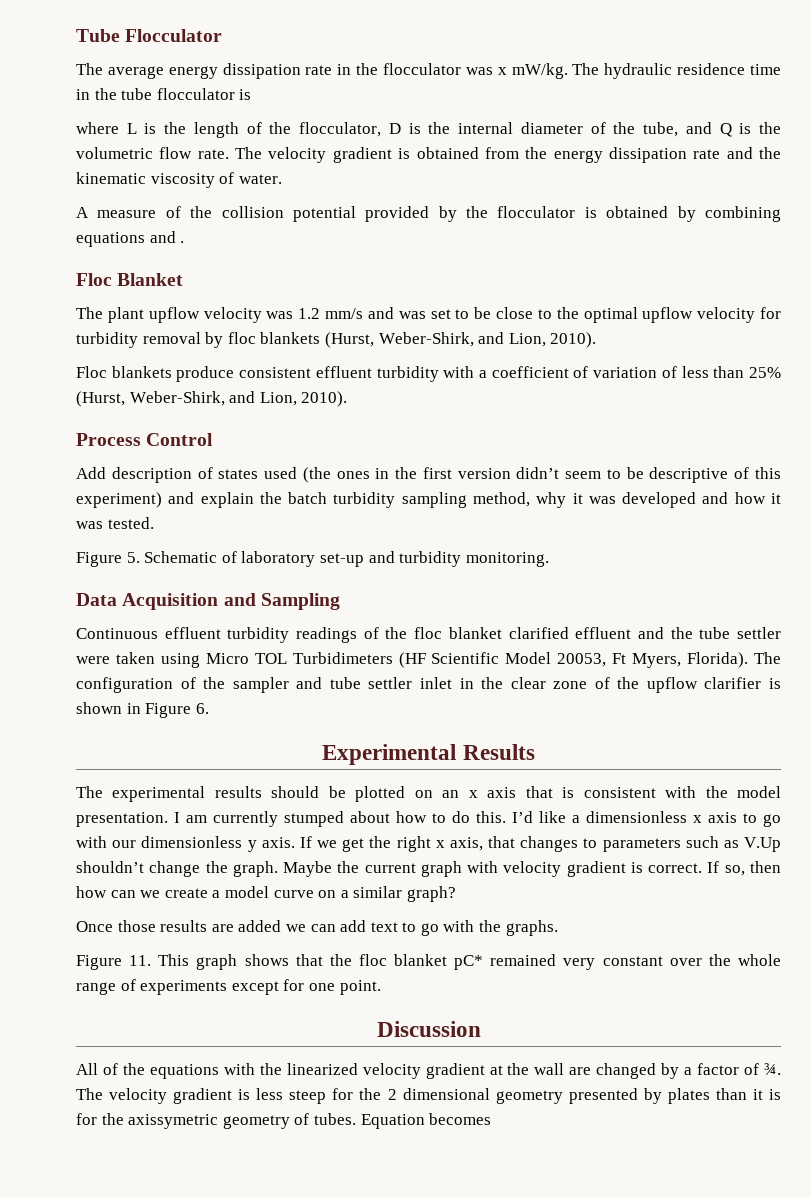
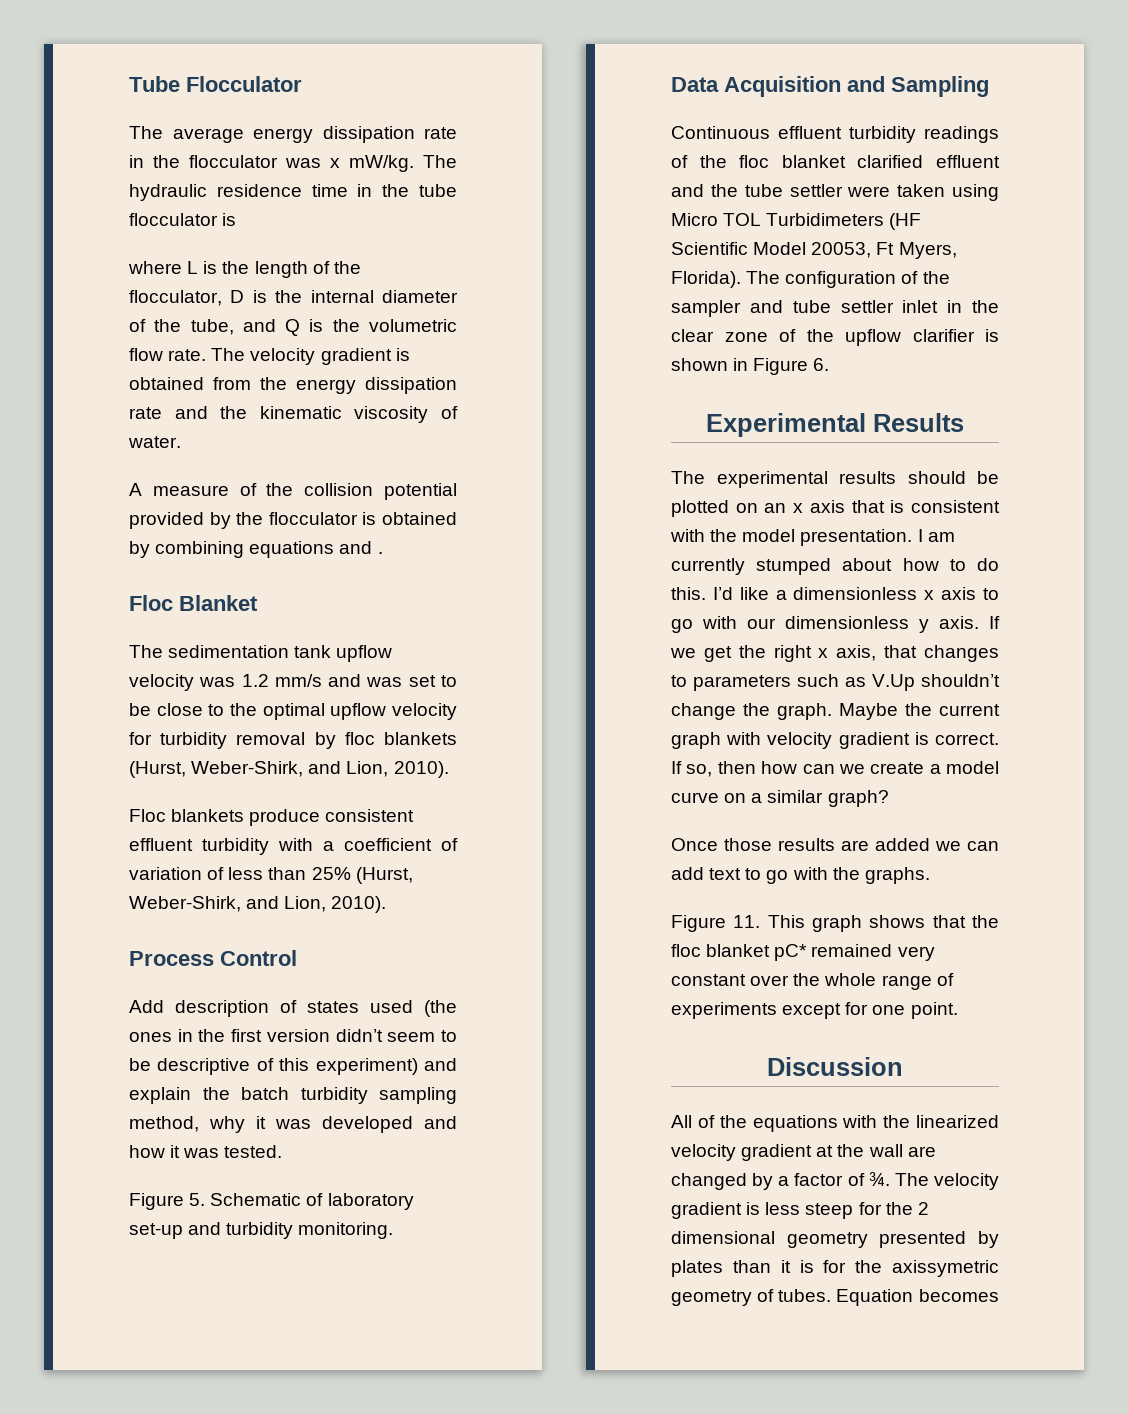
- The plant upflow velocity was 1.2 mm/s and was set to be close to the optimal upflow velocity for turbidity removal by floc blankets (Hurst, Weber-Shirk, and Lion, 2010).
+ The sedimentation tank upflow velocity was 1.2 mm/s and was set to be close to the optimal upflow velocity for turbidity removal by floc blankets (Hurst, Weber-Shirk, and Lion, 2010).

